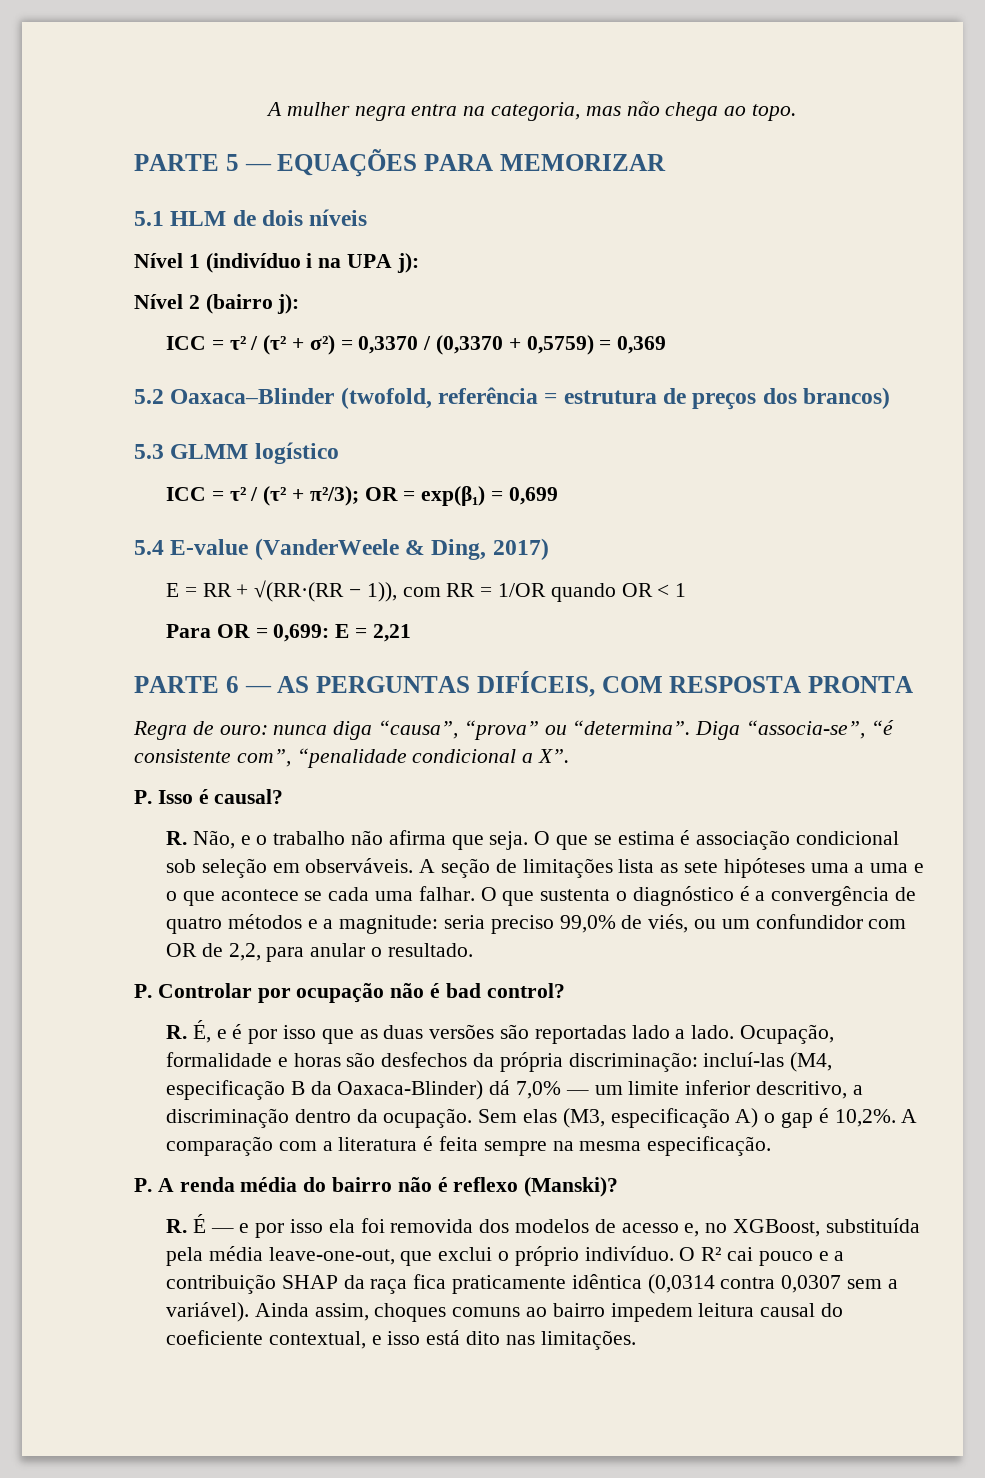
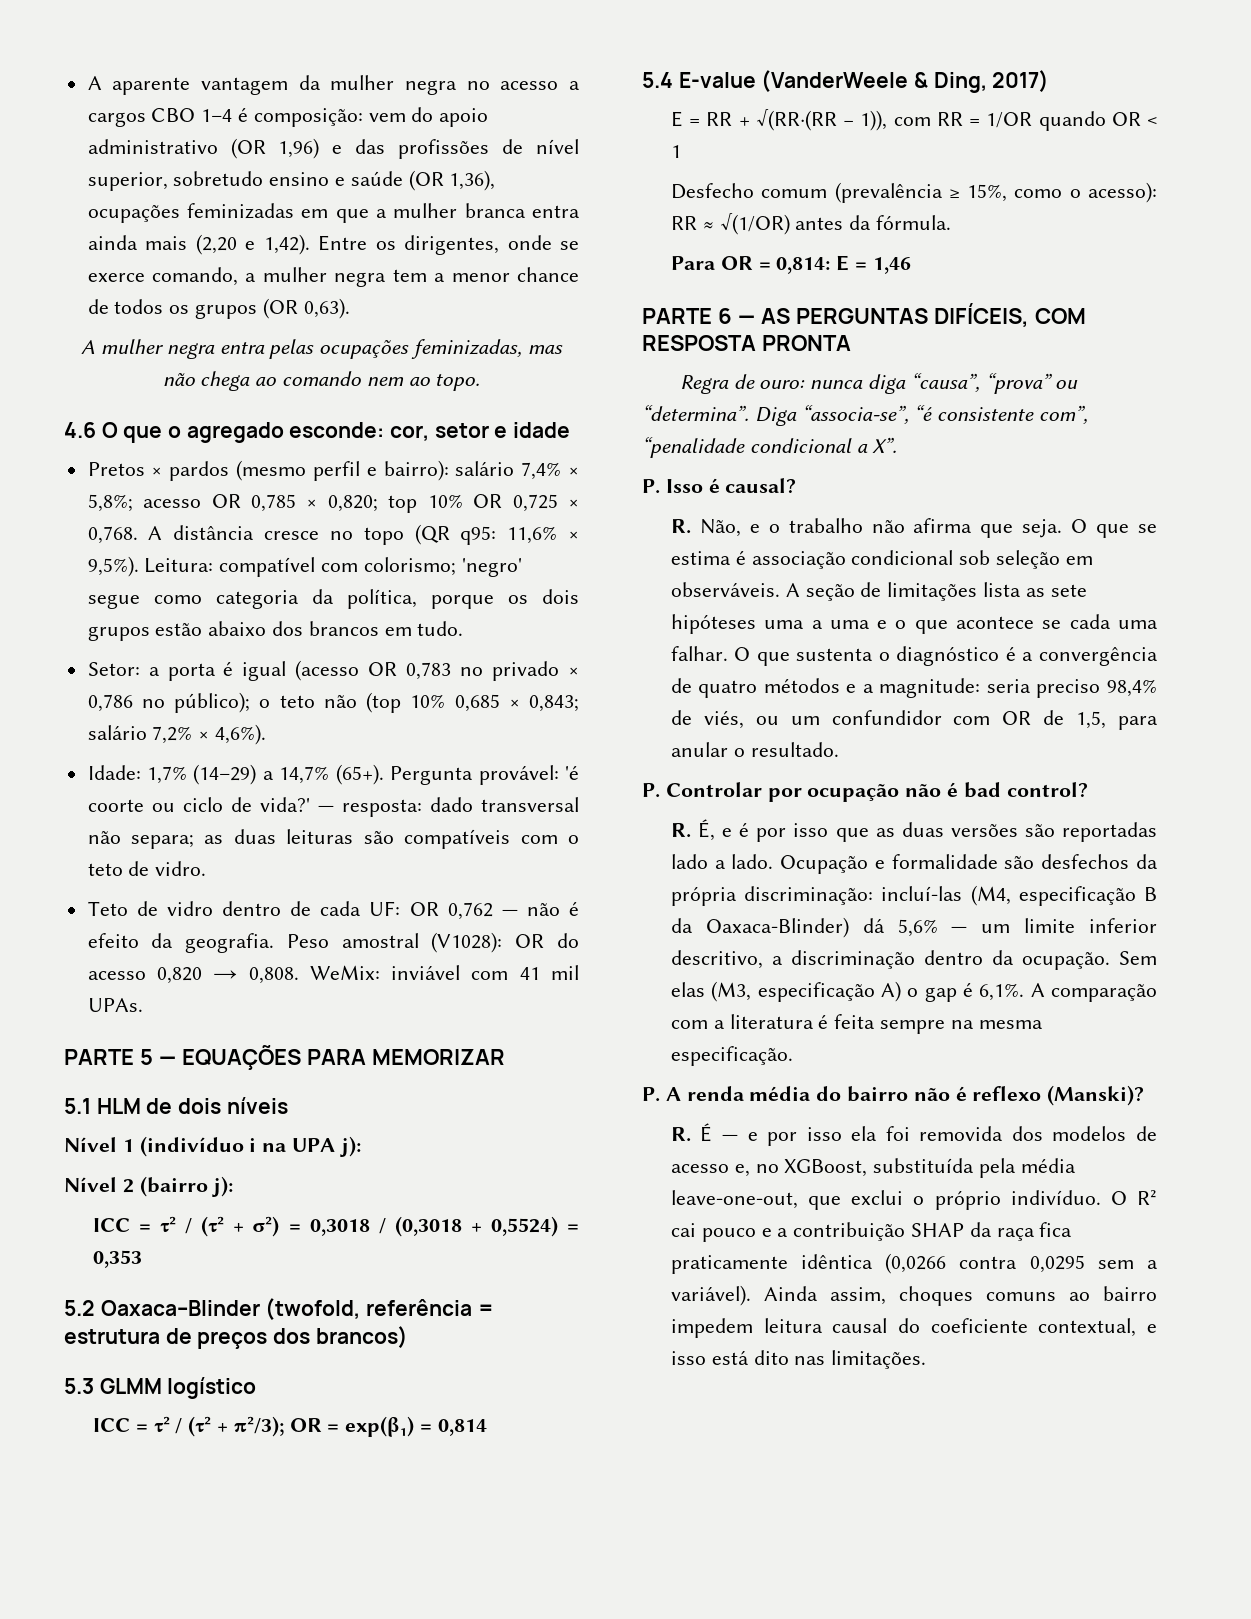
- A mulher negra entra na categoria, mas não chega ao topo.
+ A aparente vantagem da mulher negra no acesso a cargos CBO 1–4 é composição: vem do apoio administrativo (OR 1,96) e das profissões de nível superior, sobretudo ensino e saúde (OR 1,36), ocupações feminizadas em que a mulher branca entra ainda mais (2,20 e 1,42). Entre os dirigentes, onde se exerce comando, a mulher negra tem a menor chance de todos os grupos (OR 0,63).
+ A mulher negra entra pelas ocupações feminizadas, mas não chega ao comando nem ao topo.
+ 4.6 O que o agregado esconde: cor, setor e idade
+ Pretos × pardos (mesmo perfil e bairro): salário 7,4% × 5,8%; acesso OR 0,785 × 0,820; top 10% OR 0,725 × 0,768. A distância cresce no topo (QR q95: 11,6% × 9,5%). Leitura: compatível com colorismo; 'negro' segue como categoria da política, porque os dois grupos estão abaixo dos brancos em tudo.
+ Setor: a porta é igual (acesso OR 0,783 no privado × 0,786 no público); o teto não (top 10% 0,685 × 0,843; salário 7,2% × 4,6%).
+ Idade: 1,7% (14–29) a 14,7% (65+). Pergunta provável: 'é coorte ou ciclo de vida?' — resposta: dado transversal não separa; as duas leituras são compatíveis com o teto de vidro.
+ Teto de vidro dentro de cada UF: OR 0,762 — não é efeito da geografia. Peso amostral (V1028): OR do acesso 0,820 → 0,808. WeMix: inviável com 41 mil UPAs.
- ICC = τ² / (τ² + σ²) = 0,3370 / (0,3370 + 0,5759) = 0,369
+ ICC = τ² / (τ² + σ²) = 0,3018 / (0,3018 + 0,5524) = 0,353
- ICC = τ² / (τ² + π²/3); OR = exp(β₁) = 0,699
+ ICC = τ² / (τ² + π²/3); OR = exp(β₁) = 0,814
+ Desfecho comum (prevalência ≥ 15%, como o acesso): RR ≈ √(1/OR) antes da fórmula.
- Para OR = 0,699: E = 2,21
+ Para OR = 0,814: E = 1,46
- O que sustenta o diagnóstico é a convergência de quatro métodos e a magnitude: seria preciso 99,0% de viés, ou um confundidor com OR de 2,2, para anular o resultado.
+ O que sustenta o diagnóstico é a convergência de quatro métodos e a magnitude: seria preciso 98,4% de viés, ou um confundidor com OR de 1,5, para anular o resultado.
- Ocupação, formalidade e horas são desfechos da própria discriminação: incluí-las (M4, especificação B da Oaxaca-Blinder) dá 7,0% — um limite inferior descritivo, a discriminação dentro da ocupação.
+ Ocupação e formalidade são desfechos da própria discriminação: incluí-las (M4, especificação B da Oaxaca-Blinder) dá 5,6% — um limite inferior descritivo, a discriminação dentro da ocupação.
- Sem elas (M3, especificação A) o gap é 10,2%.
+ Sem elas (M3, especificação A) o gap é 6,1%.
- O R² cai pouco e a contribuição SHAP da raça fica praticamente idêntica (0,0314 contra 0,0307 sem a variável).
+ O R² cai pouco e a contribuição SHAP da raça fica praticamente idêntica (0,0266 contra 0,0295 sem a variável).

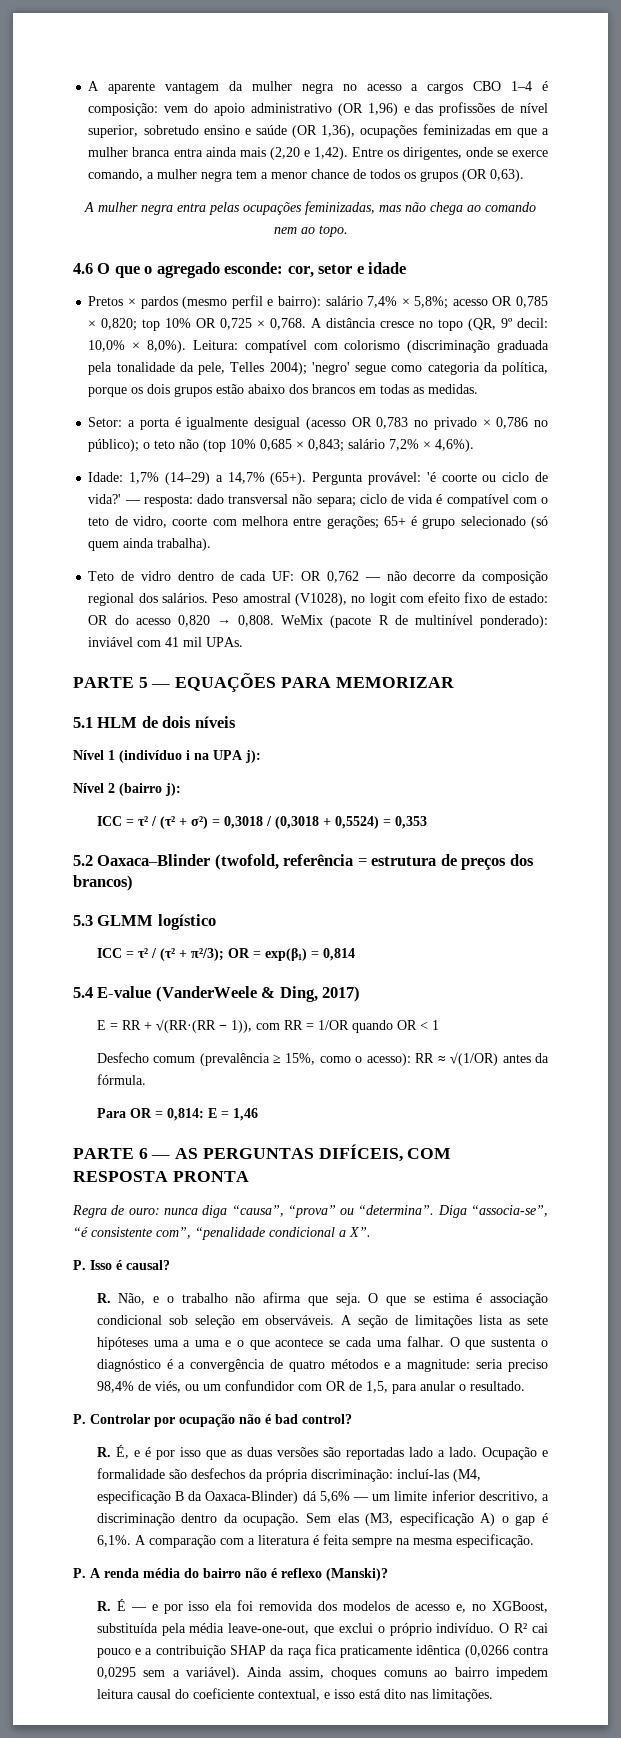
- A distância cresce no topo (QR q95: 11,6% × 9,5%). Leitura: compatível com colorismo; 'negro' segue como categoria da política, porque os dois grupos estão abaixo dos brancos em tudo.
+ A distância cresce no topo (QR, 9º decil: 10,0% × 8,0%). Leitura: compatível com colorismo (discriminação graduada pela tonalidade da pele, Telles 2004); 'negro' segue como categoria da política, porque os dois grupos estão abaixo dos brancos em todas as medidas.
- Setor: a porta é igual (acesso OR 0,783 no privado × 0,786 no público); o teto não (top 10% 0,685 × 0,843; salário 7,2% × 4,6%).
+ Setor: a porta é igualmente desigual (acesso OR 0,783 no privado × 0,786 no público); o teto não (top 10% 0,685 × 0,843; salário 7,2% × 4,6%).
- — resposta: dado transversal não separa; as duas leituras são compatíveis com o teto de vidro.
+ — resposta: dado transversal não separa; ciclo de vida é compatível com o teto de vidro, coorte com melhora entre gerações; 65+ é grupo selecionado (só quem ainda trabalha).
- Teto de vidro dentro de cada UF: OR 0,762 — não é efeito da geografia. Peso amostral (V1028): OR do acesso 0,820 → 0,808.
+ Teto de vidro dentro de cada UF: OR 0,762 — não decorre da composição regional dos salários. Peso amostral (V1028), no logit com efeito fixo de estado: OR do acesso 0,820 → 0,808.
- WeMix: inviável com 41 mil UPAs.
+ WeMix (pacote R de multinível ponderado): inviável com 41 mil UPAs.

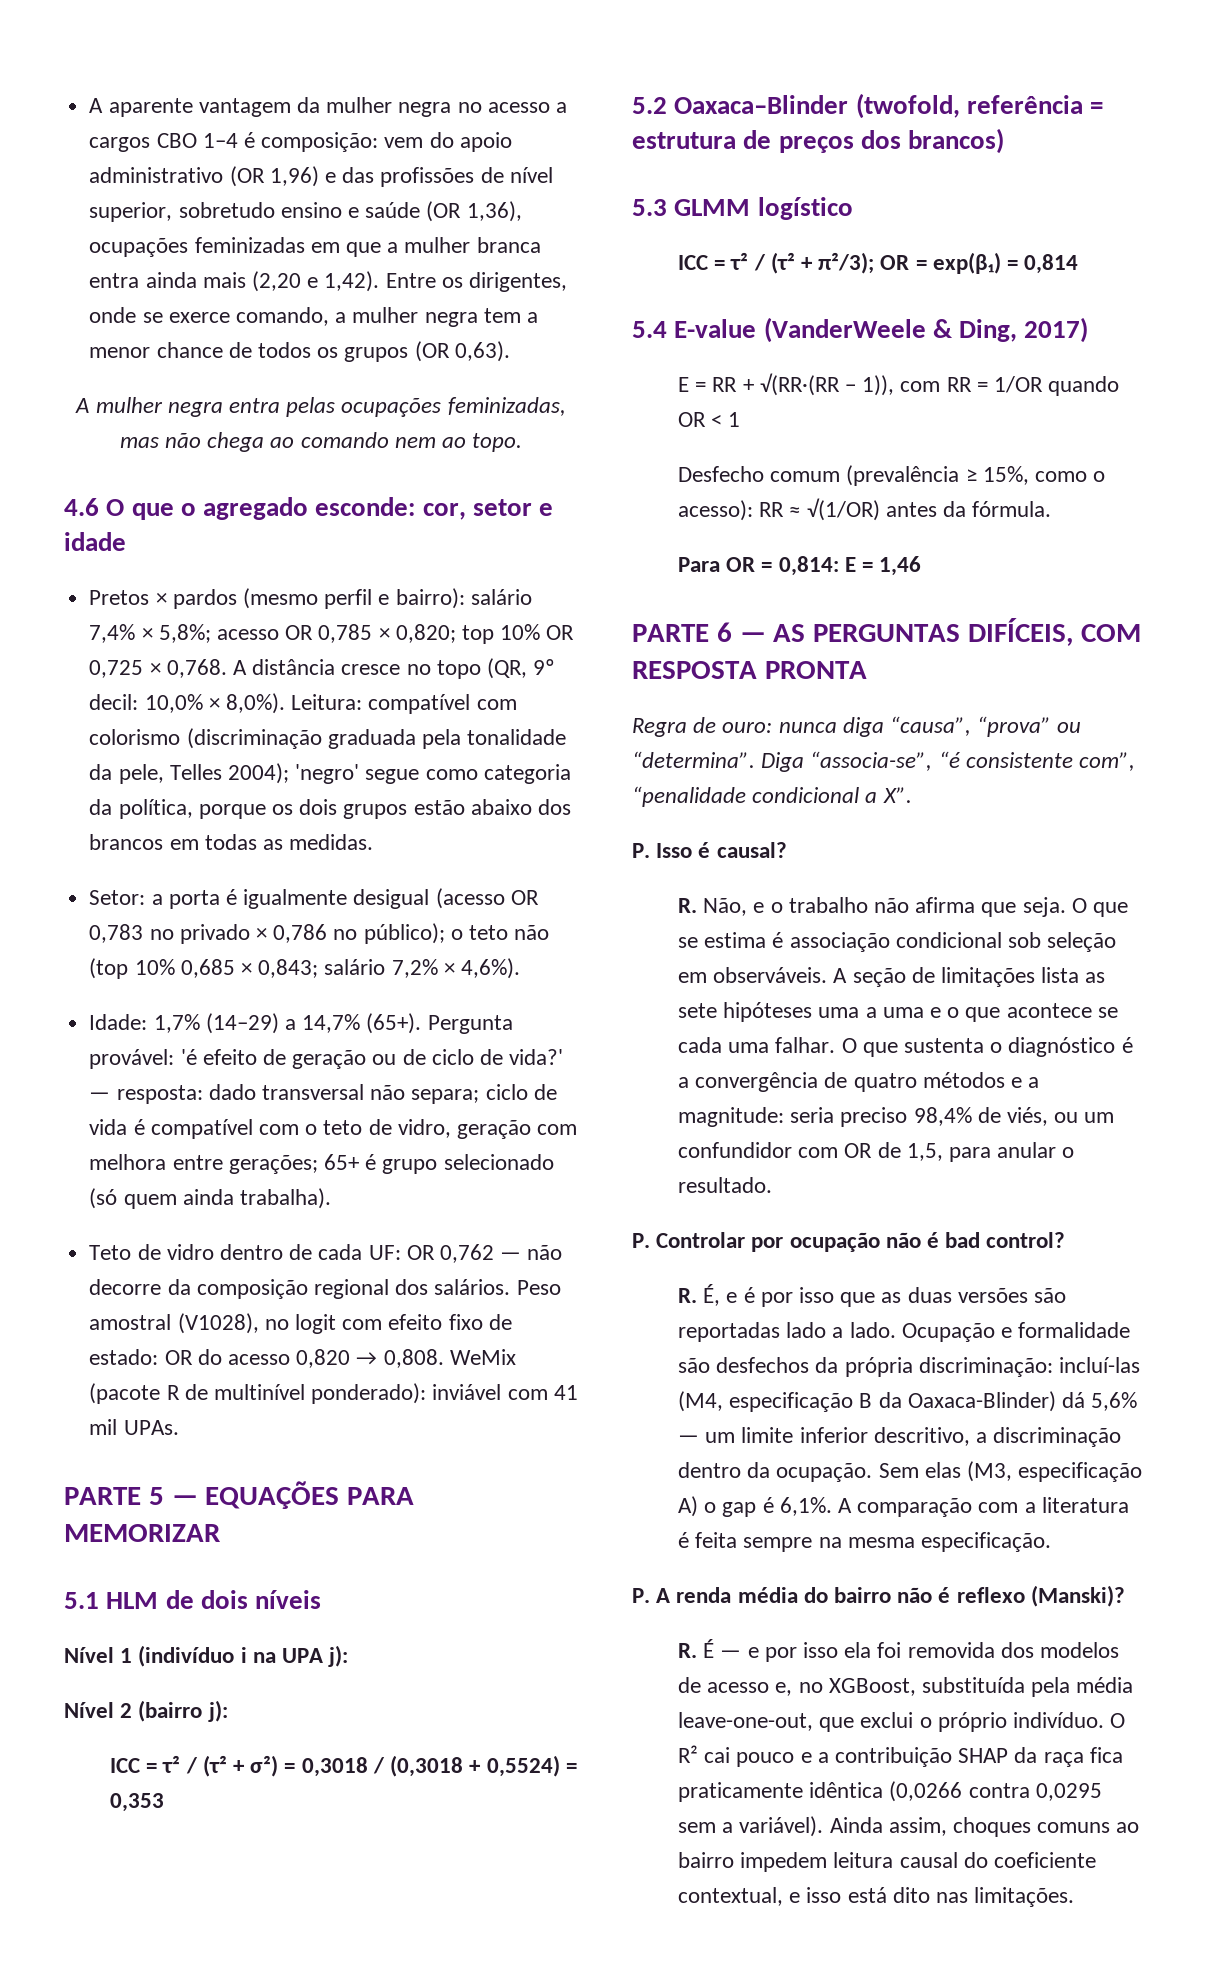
- Pergunta provável: 'é coorte ou ciclo de vida?'
+ Pergunta provável: 'é efeito de geração ou de ciclo de vida?'
- — resposta: dado transversal não separa; ciclo de vida é compatível com o teto de vidro, coorte com melhora entre gerações; 65+ é grupo selecionado (só quem ainda trabalha).
+ — resposta: dado transversal não separa; ciclo de vida é compatível com o teto de vidro, geração com melhora entre gerações; 65+ é grupo selecionado (só quem ainda trabalha).

